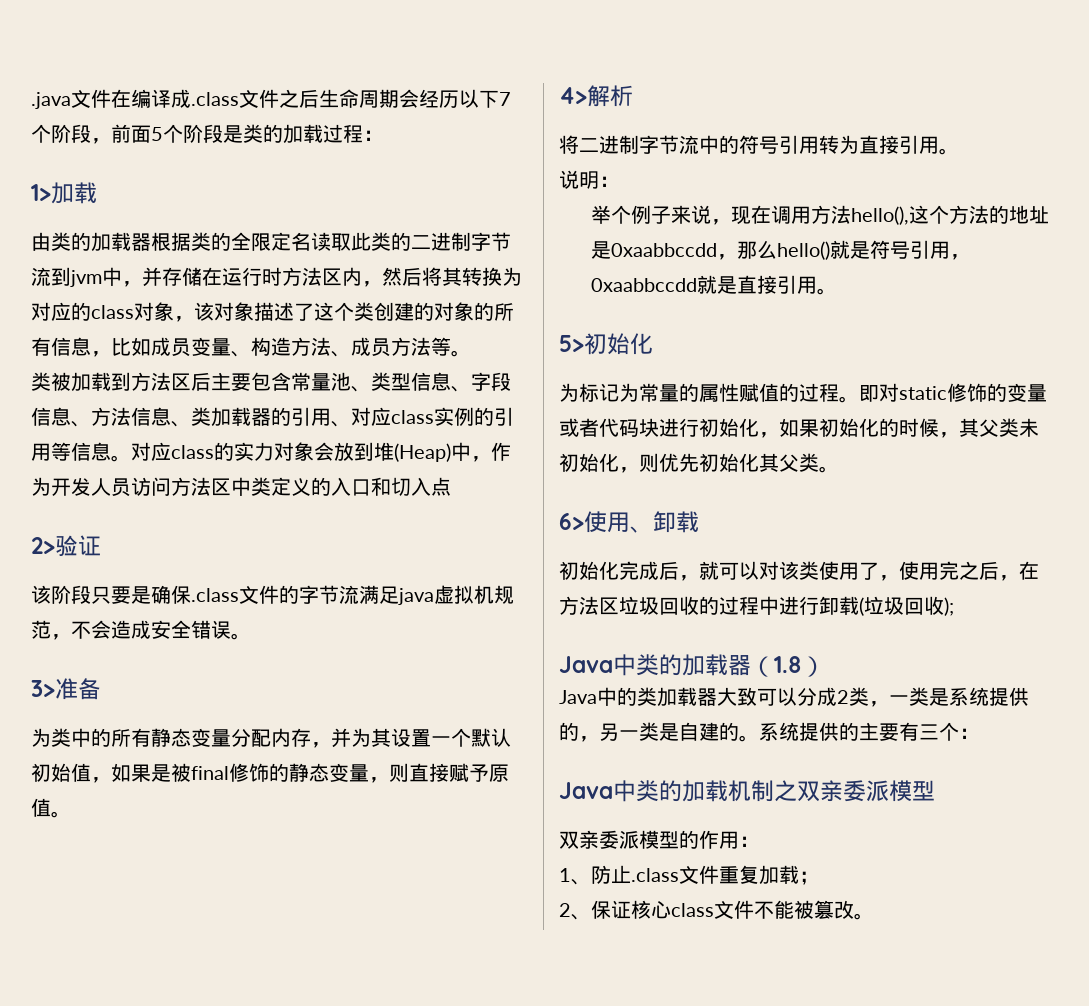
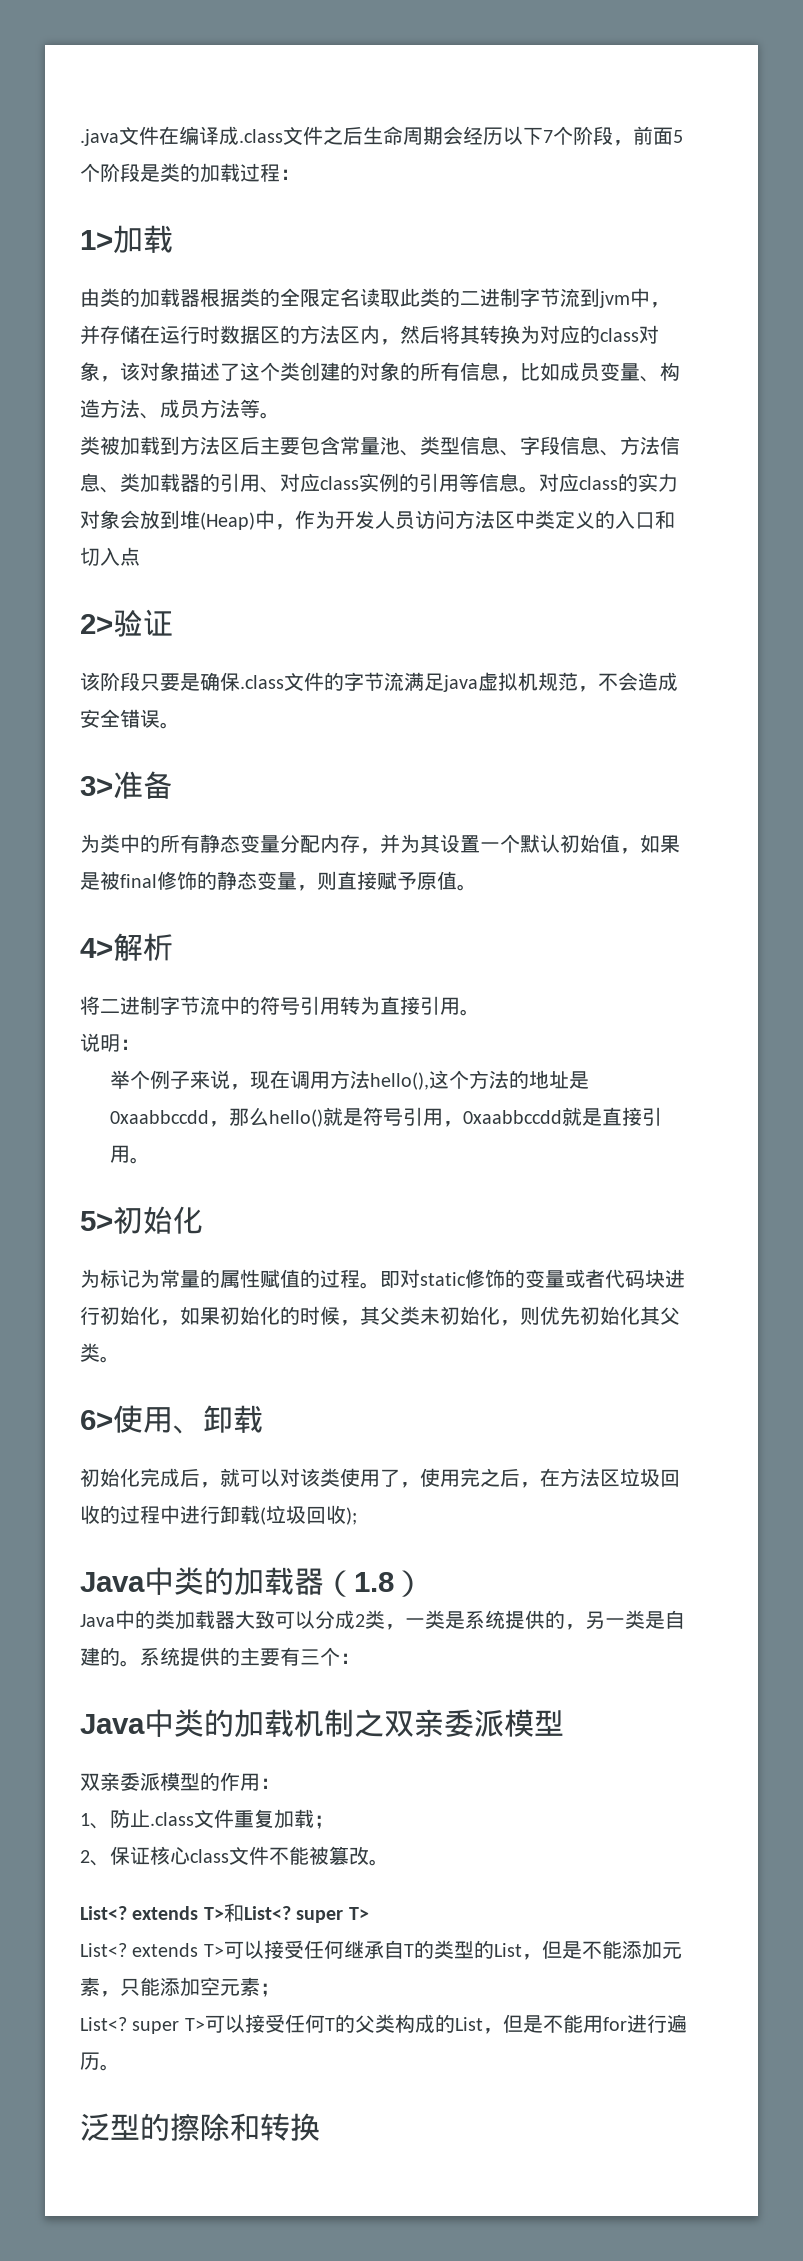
- 由类的加载器根据类的全限定名读取此类的二进制字节流到jvm中，并存储在运行时方法区内，然后将其转换为对应的class对象，该对象描述了这个类创建的对象的所有信息，比如成员变量、构造方法、成员方法等。
+ 由类的加载器根据类的全限定名读取此类的二进制字节流到jvm中，并存储在运行时数据区的方法区内，然后将其转换为对应的class对象，该对象描述了这个类创建的对象的所有信息，比如成员变量、构造方法、成员方法等。
+ List<? extends T>和List<? super T>
+ List<? extends T>可以接受任何继承自T的类型的List，但是不能添加元素，只能添加空元素；
+ List<? super T>可以接受任何T的父类构成的List，但是不能用for进行遍历。
+ 泛型的擦除和转换

